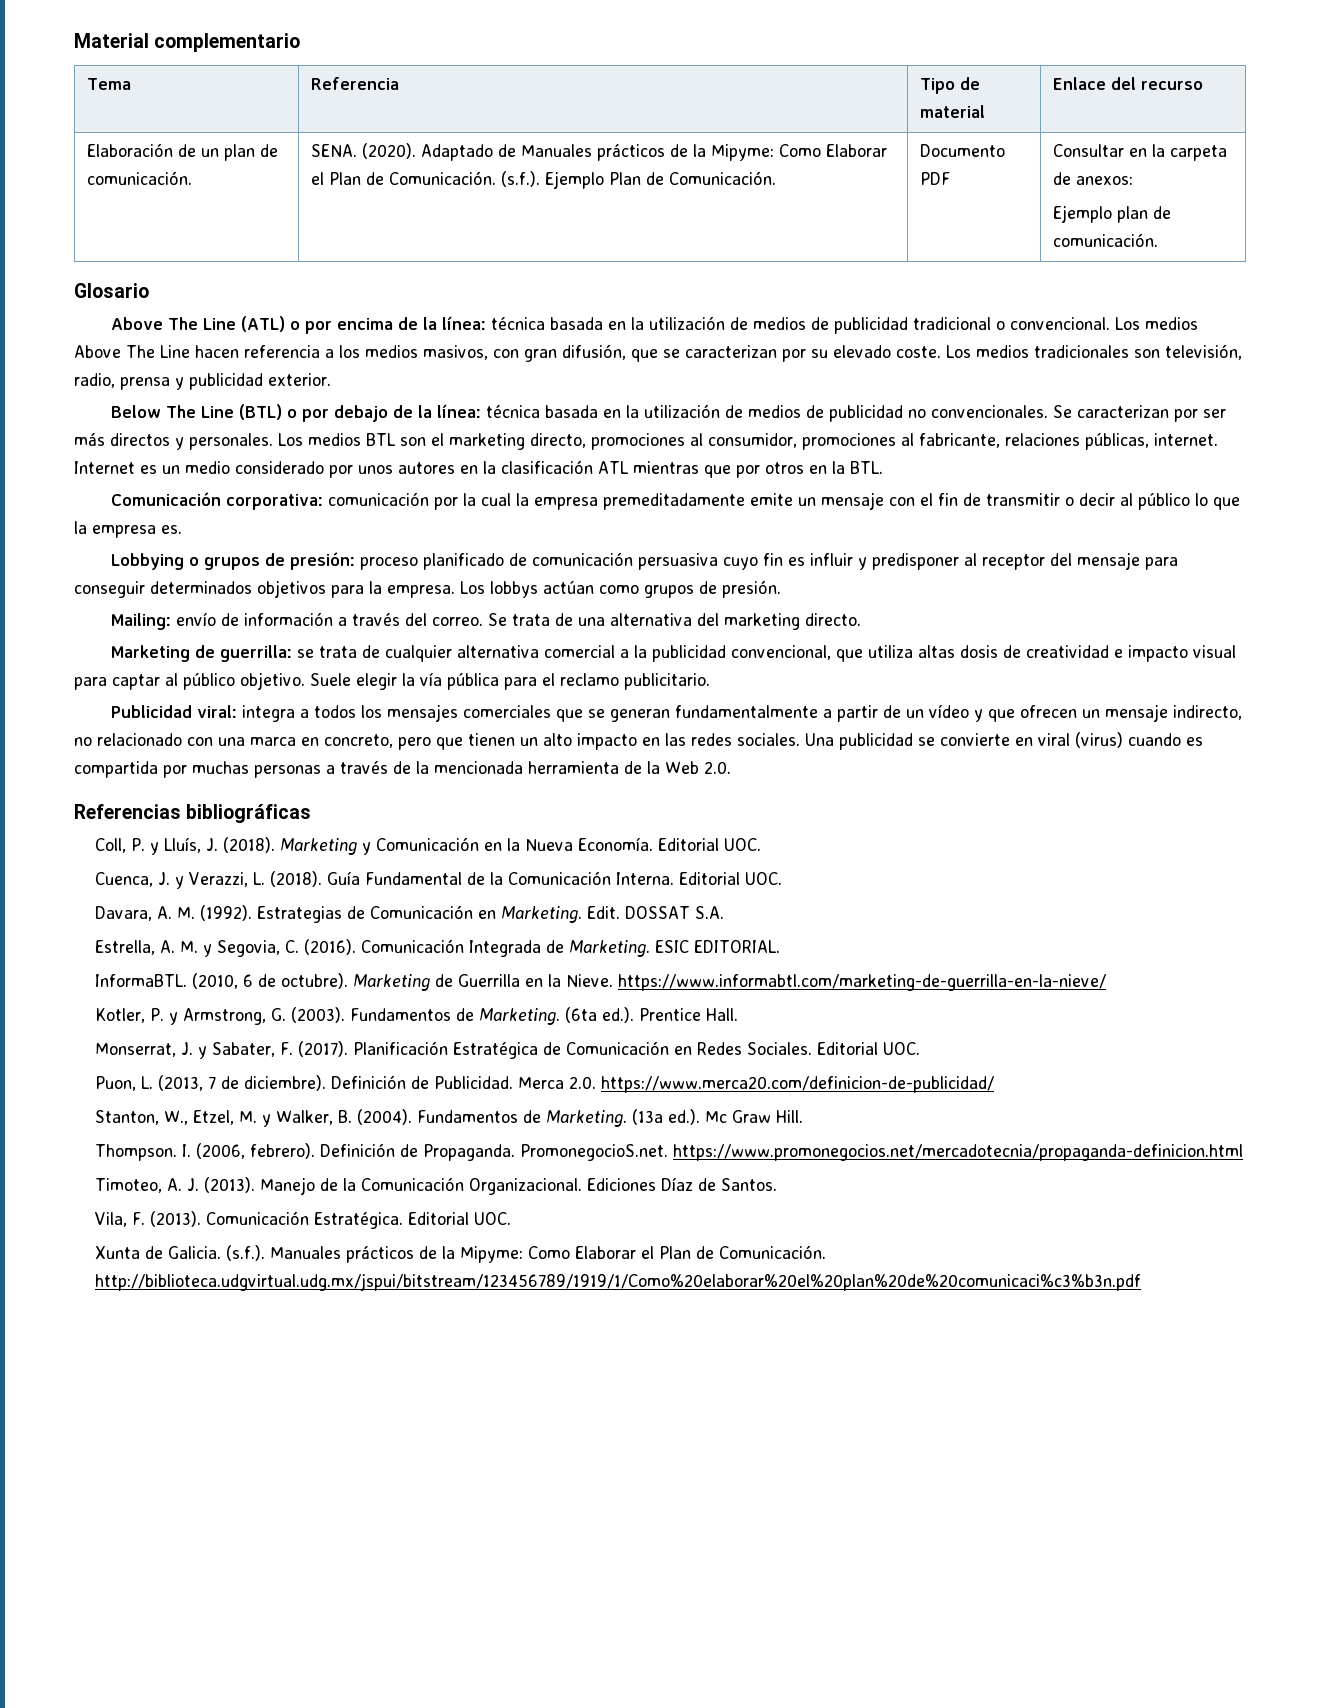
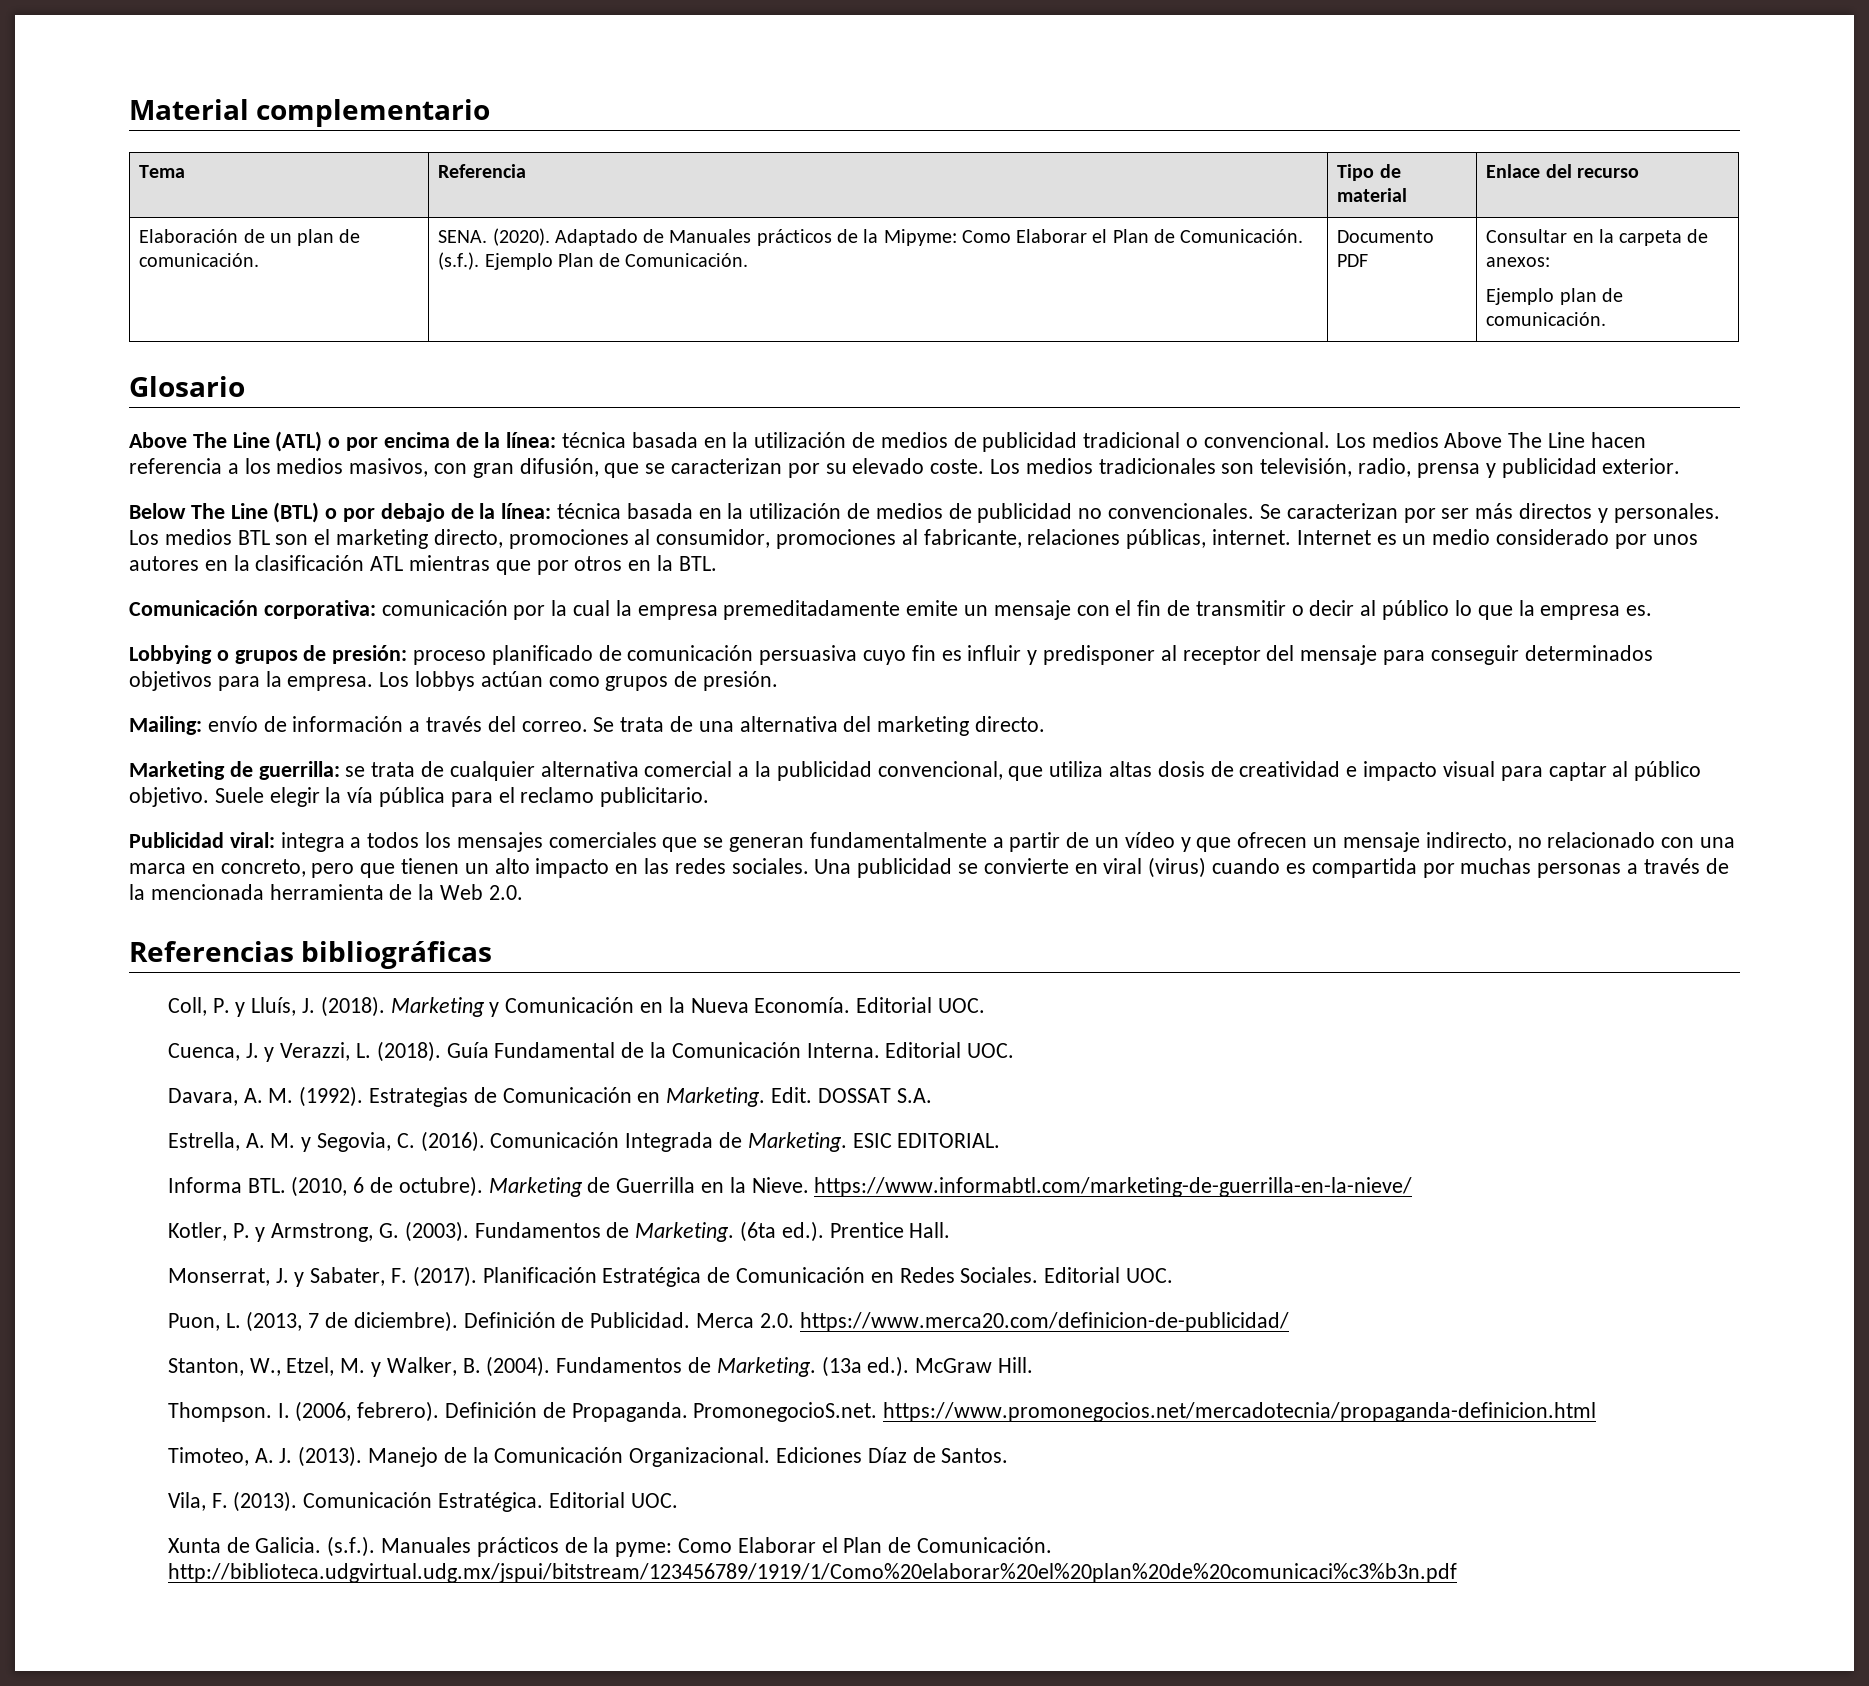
- InformaBTL. (2010, 6 de octubre).
+ Informa BTL. (2010, 6 de octubre).
- (13a ed.). Mc Graw Hill.
+ (13a ed.). McGraw Hill.
- (s.f.). Manuales prácticos de la Mipyme: Como Elaborar el Plan de Comunicación. http://biblioteca.udgvirtual.udg.mx/jspui/bitstream/123456789/1919/1/Como%20elaborar%20el%20plan%20de%20comunicaci%c3%b3n.pdf
+ (s.f.). Manuales prácticos de la pyme: Como Elaborar el Plan de Comunicación. http://biblioteca.udgvirtual.udg.mx/jspui/bitstream/123456789/1919/1/Como%20elaborar%20el%20plan%20de%20comunicaci%c3%b3n.pdf

